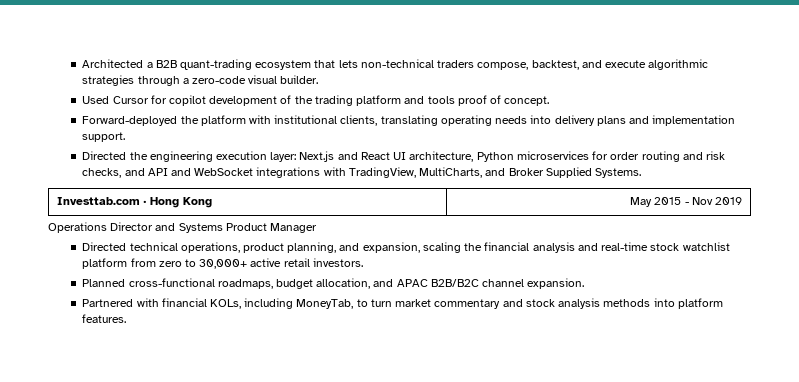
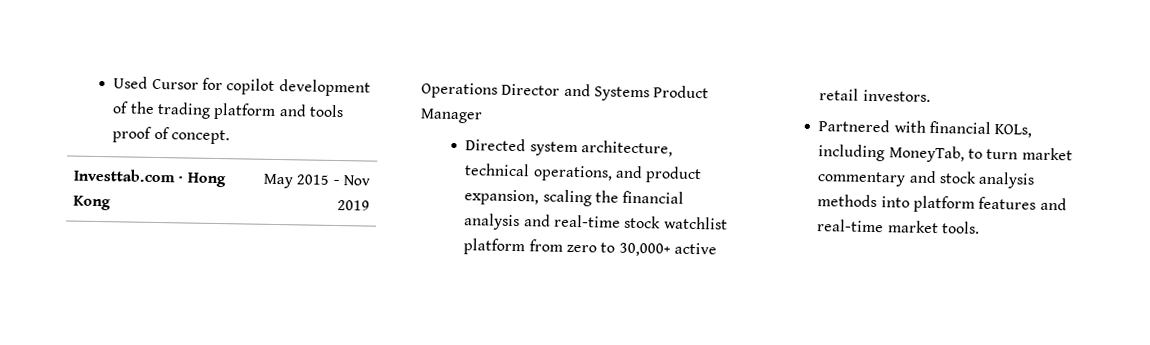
- Architected a B2B quant-trading ecosystem that lets non-technical traders compose, backtest, and execute algorithmic strategies through a zero-code visual builder.
- Forward-deployed the platform with institutional clients, translating operating needs into delivery plans and implementation support.
- Directed the engineering execution layer: Next.js and React UI architecture, Python microservices for order routing and risk checks, and API and WebSocket integrations with TradingView, MultiCharts, and Broker Supplied Systems.
- Directed technical operations, product planning, and expansion, scaling the financial analysis and real-time stock watchlist platform from zero to 30,000+ active retail investors.
+ Directed system architecture, technical operations, and product expansion, scaling the financial analysis and real-time stock watchlist platform from zero to 30,000+ active retail investors.
- Planned cross-functional roadmaps, budget allocation, and APAC B2B/B2C channel expansion.
- Partnered with financial KOLs, including MoneyTab, to turn market commentary and stock analysis methods into platform features.
+ Partnered with financial KOLs, including MoneyTab, to turn market commentary and stock analysis methods into platform features and real-time market tools.

